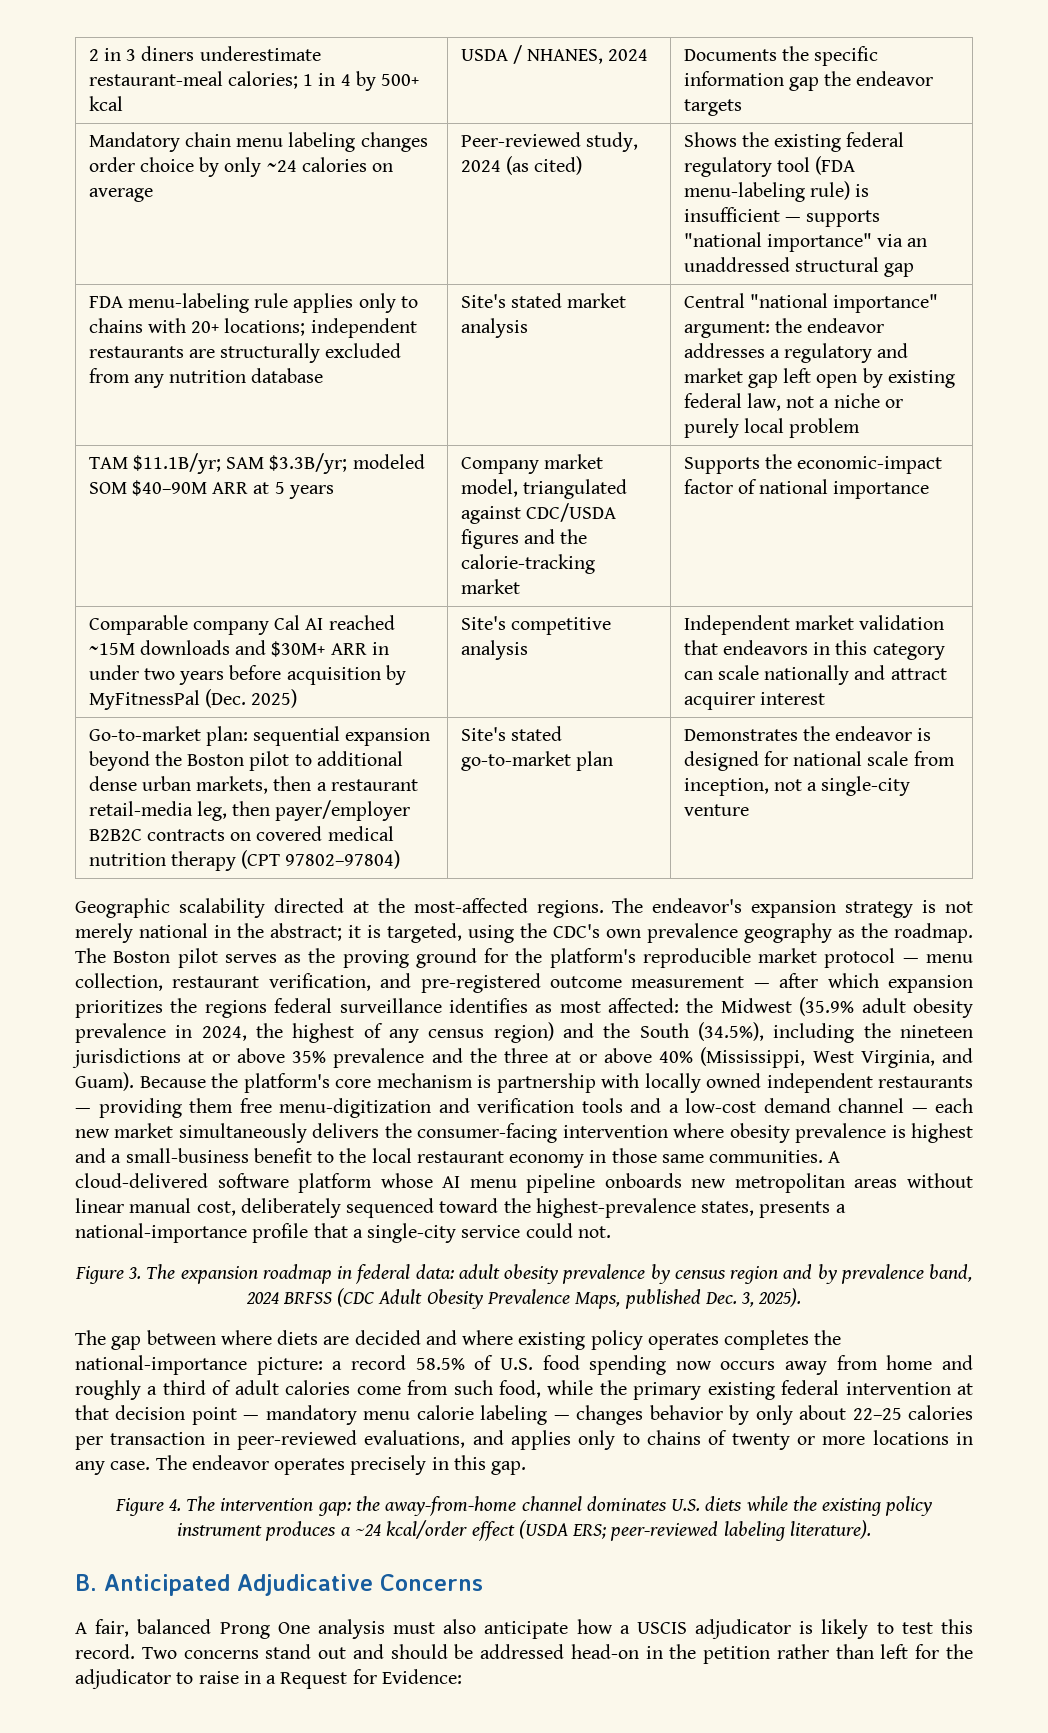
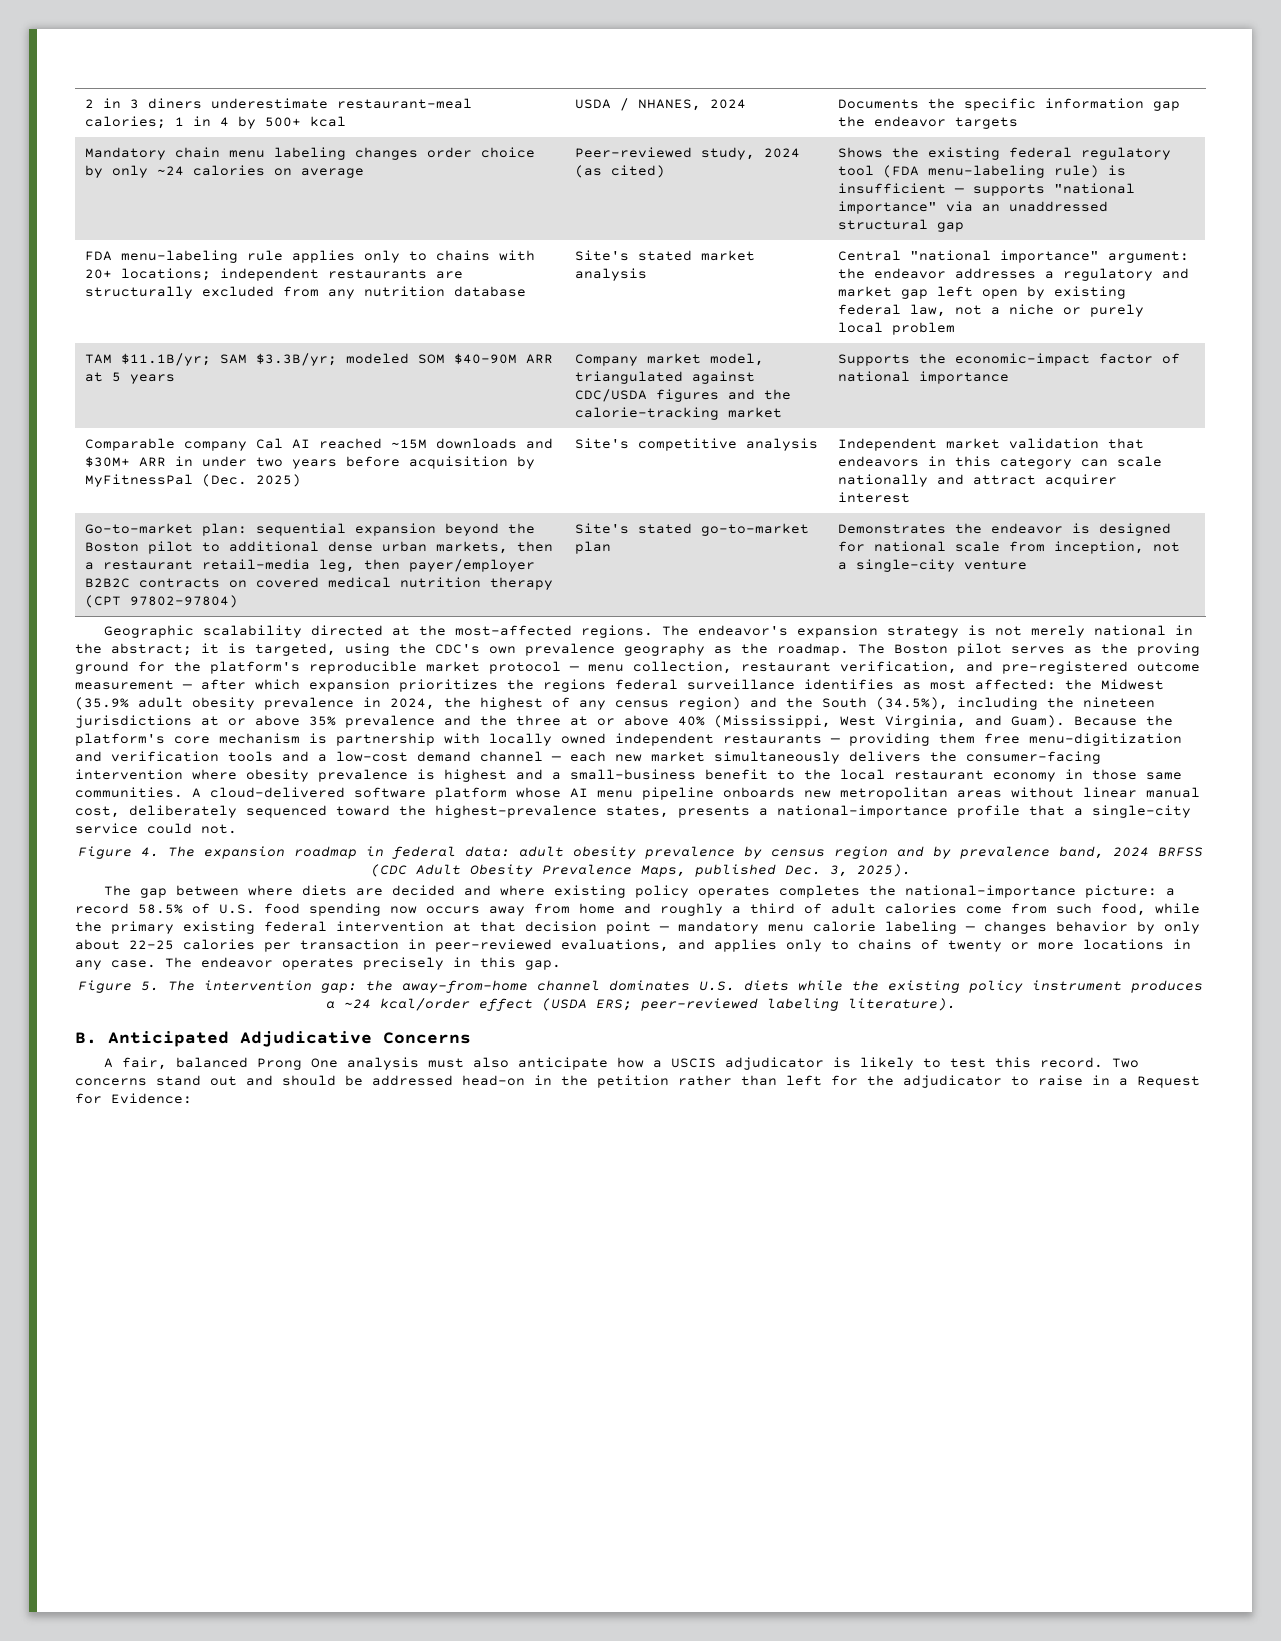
- Figure 3. The expansion roadmap in federal data: adult obesity prevalence by census region and by prevalence band, 2024 BRFSS (CDC Adult Obesity Prevalence Maps, published Dec. 3, 2025).
+ Figure 4. The expansion roadmap in federal data: adult obesity prevalence by census region and by prevalence band, 2024 BRFSS (CDC Adult Obesity Prevalence Maps, published Dec. 3, 2025).
- Figure 4. The intervention gap: the away-from-home channel dominates U.S. diets while the existing policy instrument produces a ~24 kcal/order effect (USDA ERS; peer-reviewed labeling literature).
+ Figure 5. The intervention gap: the away-from-home channel dominates U.S. diets while the existing policy instrument produces a ~24 kcal/order effect (USDA ERS; peer-reviewed labeling literature).

